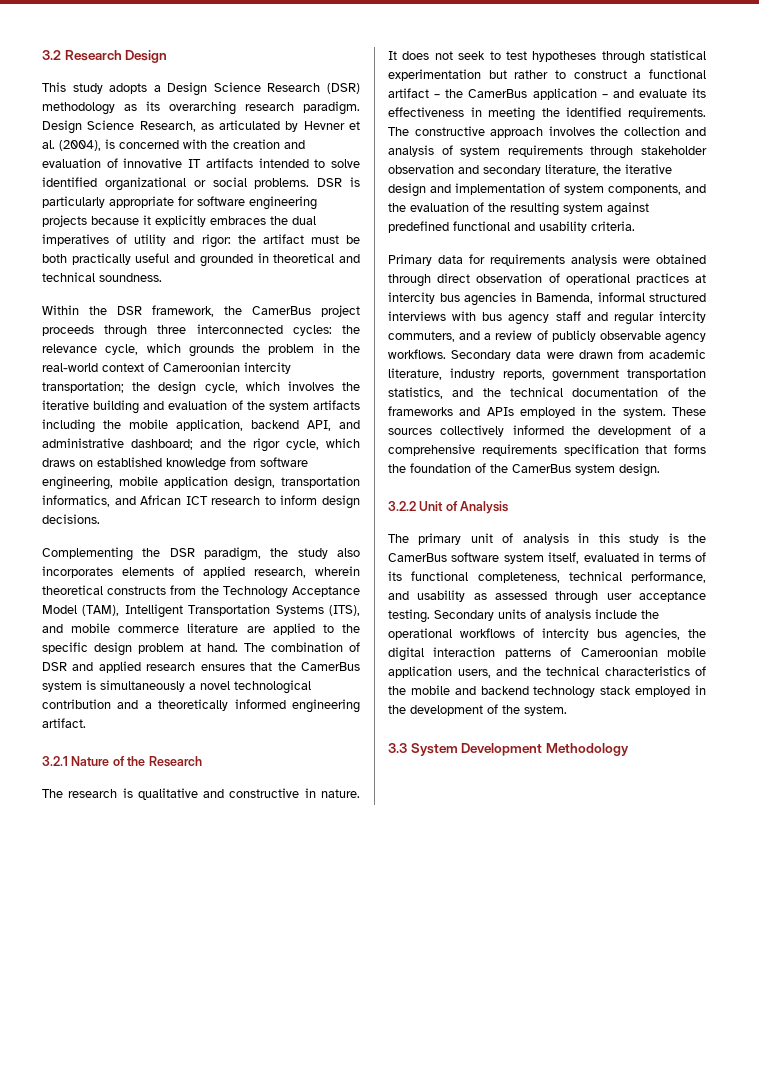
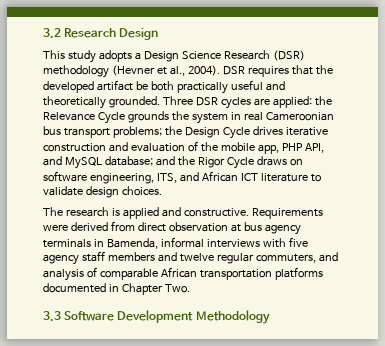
- This study adopts a Design Science Research (DSR) methodology as its overarching research paradigm. Design Science Research, as articulated by Hevner et al. (2004), is concerned with the creation and evaluation of innovative IT artifacts intended to solve identified organizational or social problems. DSR is particularly appropriate for software engineering projects because it explicitly embraces the dual imperatives of utility and rigor: the artifact must be both practically useful and grounded in theoretical and technical soundness.
- Within the DSR framework, the CamerBus project proceeds through three interconnected cycles: the relevance cycle, which grounds the problem in the real-world context of Cameroonian intercity transportation; the design cycle, which involves the iterative building and evaluation of the system artifacts including the mobile application, backend API, and administrative dashboard; and the rigor cycle, which draws on established knowledge from software engineering, mobile application design, transportation informatics, and African ICT research to inform design decisions.
- Complementing the DSR paradigm, the study also incorporates elements of applied research, wherein theoretical constructs from the Technology Acceptance Model (TAM), Intelligent Transportation Systems (ITS), and mobile commerce literature are applied to the specific design problem at hand. The combination of DSR and applied research ensures that the CamerBus system is simultaneously a novel technological contribution and a theoretically informed engineering artifact.
- 3.2.1 Nature of the Research
- The research is qualitative and constructive in nature. It does not seek to test hypotheses through statistical experimentation but rather to construct a functional artifact – the CamerBus application – and evaluate its effectiveness in meeting the identified requirements. The constructive approach involves the collection and analysis of system requirements through stakeholder observation and secondary literature, the iterative design and implementation of system components, and the evaluation of the resulting system against predefined functional and usability criteria.
- Primary data for requirements analysis were obtained through direct observation of operational practices at intercity bus agencies in Bamenda, informal structured interviews with bus agency staff and regular intercity commuters, and a review of publicly observable agency workflows. Secondary data were drawn from academic literature, industry reports, government transportation statistics, and the technical documentation of the frameworks and APIs employed in the system. These sources collectively informed the development of a comprehensive requirements specification that forms the foundation of the CamerBus system design.
- 3.2.2 Unit of Analysis
- The primary unit of analysis in this study is the CamerBus software system itself, evaluated in terms of its functional completeness, technical performance, and usability as assessed through user acceptance testing. Secondary units of analysis include the operational workflows of intercity bus agencies, the digital interaction patterns of Cameroonian mobile application users, and the technical characteristics of the mobile and backend technology stack employed in the development of the system.
+ This study adopts a Design Science Research (DSR) methodology (Hevner et al., 2004). DSR requires that the developed artifact be both practically useful and theoretically grounded. Three DSR cycles are applied: the Relevance Cycle grounds the system in real Cameroonian bus transport problems; the Design Cycle drives iterative construction and evaluation of the mobile app, PHP API, and MySQL database; and the Rigor Cycle draws on software engineering, ITS, and African ICT literature to validate design choices.
+ The research is applied and constructive. Requirements were derived from direct observation at bus agency terminals in Bamenda, informal interviews with five agency staff members and twelve regular commuters, and analysis of comparable African transportation platforms documented in Chapter Two.
- 3.3 System Development Methodology
+ 3.3 Software Development Methodology

